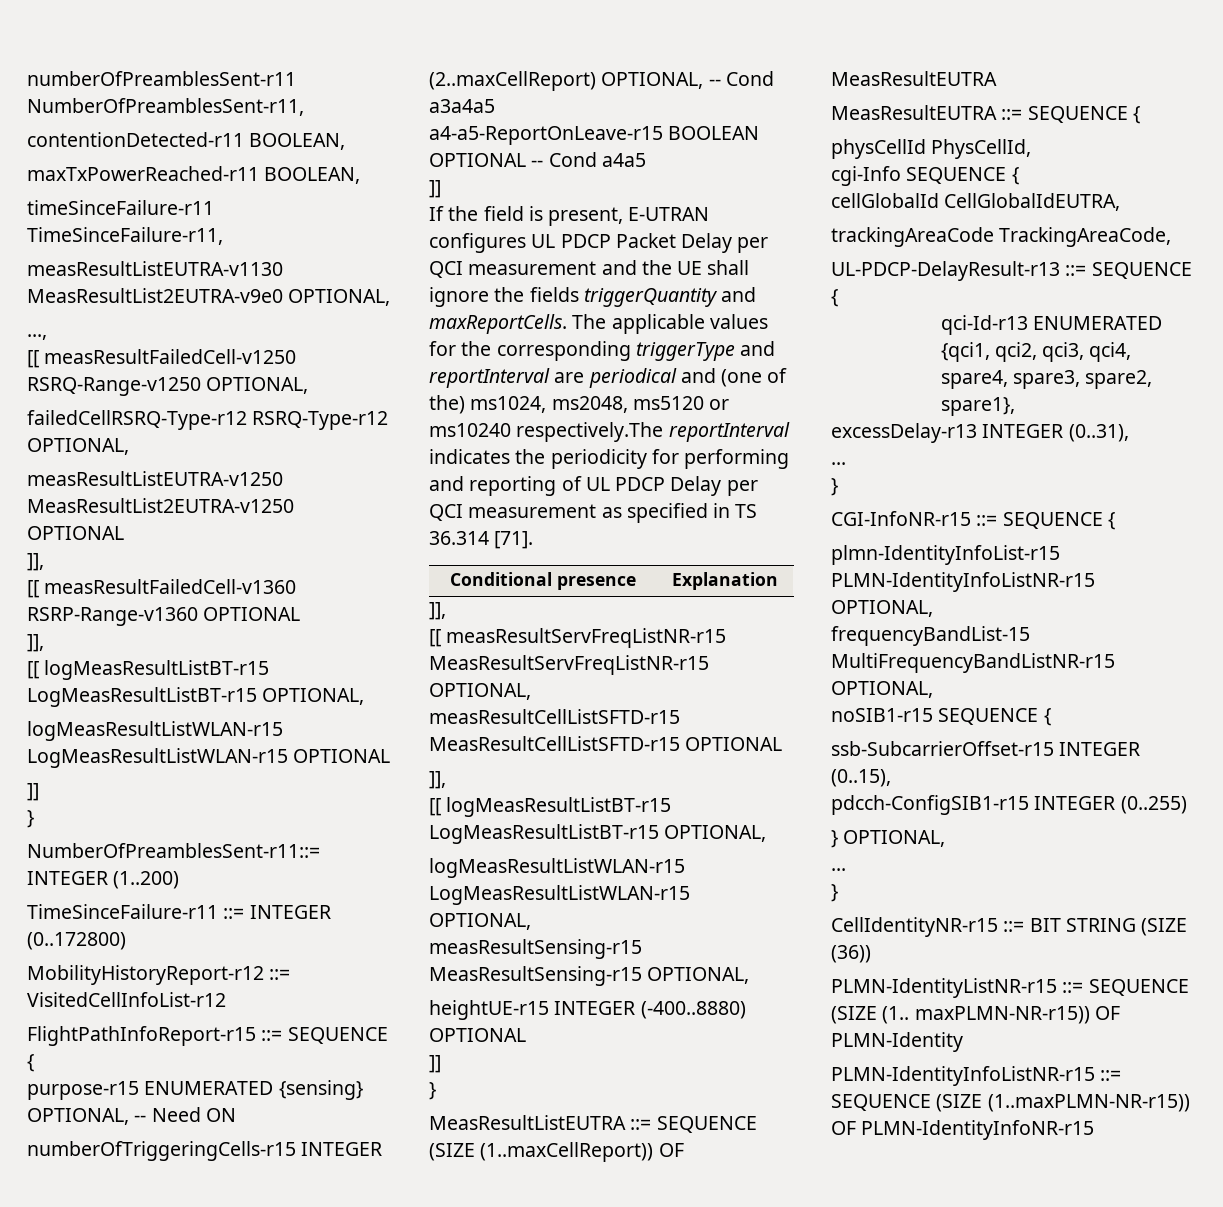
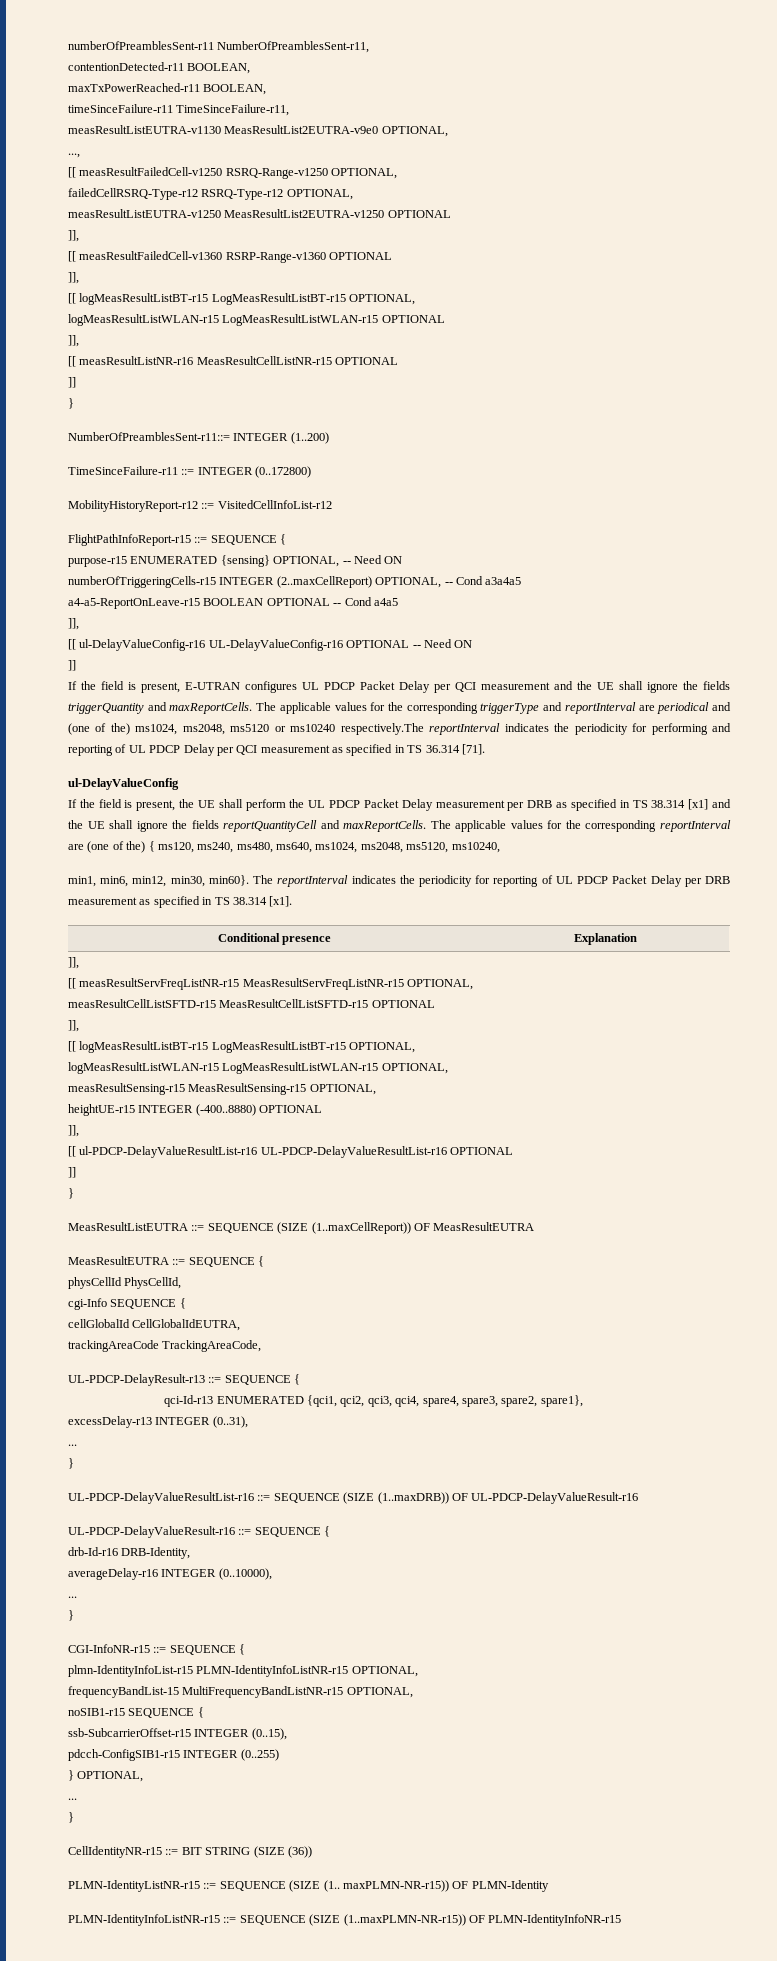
  logMeasResultListWLAN-r15 LogMeasResultListWLAN-r15 OPTIONAL
+ ]],
+ [[ measResultListNR-r16 MeasResultCellListNR-r15 OPTIONAL
  a4-a5-ReportOnLeave-r15 BOOLEAN OPTIONAL -- Cond a4a5
+ ]],
+ [[ ul-DelayValueConfig-r16 UL-DelayValueConfig-r16 OPTIONAL -- Need ON
+ ul-DelayValueConfig
+ If the field is present, the UE shall perform the UL PDCP Packet Delay measurement per DRB as specified in TS 38.314 [x1] and the UE shall ignore the fields reportQuantityCell and maxReportCells. The applicable values for the corresponding reportInterval are (one of the) { ms120, ms240, ms480, ms640, ms1024, ms2048, ms5120, ms10240,
+ min1, min6, min12, min30, min60}. The reportInterval indicates the periodicity for reporting of UL PDCP Packet Delay per DRB measurement as specified in TS 38.314 [x1].
  heightUE-r15 INTEGER (-400..8880) OPTIONAL
+ ]],
+ [[ ul-PDCP-DelayValueResultList-r16 UL-PDCP-DelayValueResultList-r16 OPTIONAL
+ UL-PDCP-DelayValueResultList-r16 ::= SEQUENCE (SIZE (1..maxDRB)) OF UL-PDCP-DelayValueResult-r16
+ UL-PDCP-DelayValueResult-r16 ::= SEQUENCE {
+ drb-Id-r16 DRB-Identity,
+ averageDelay-r16 INTEGER (0..10000),
+ ...
+ }

